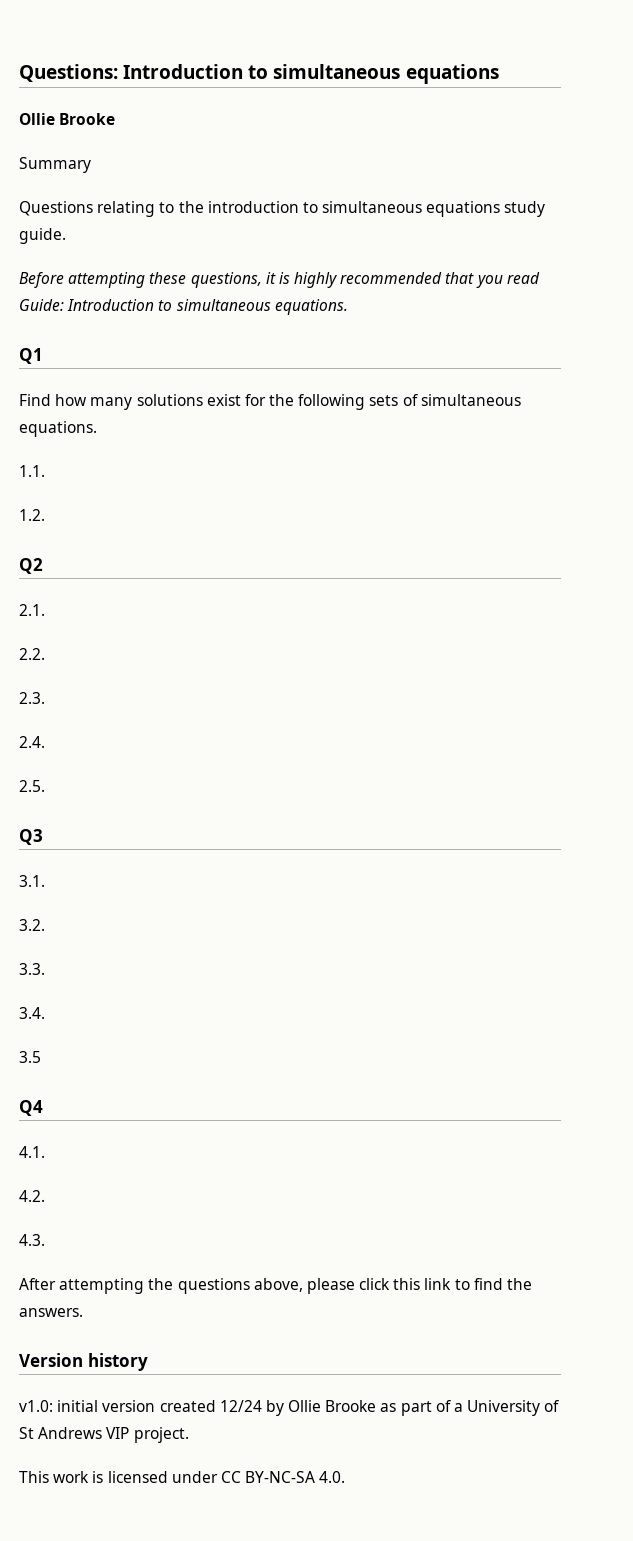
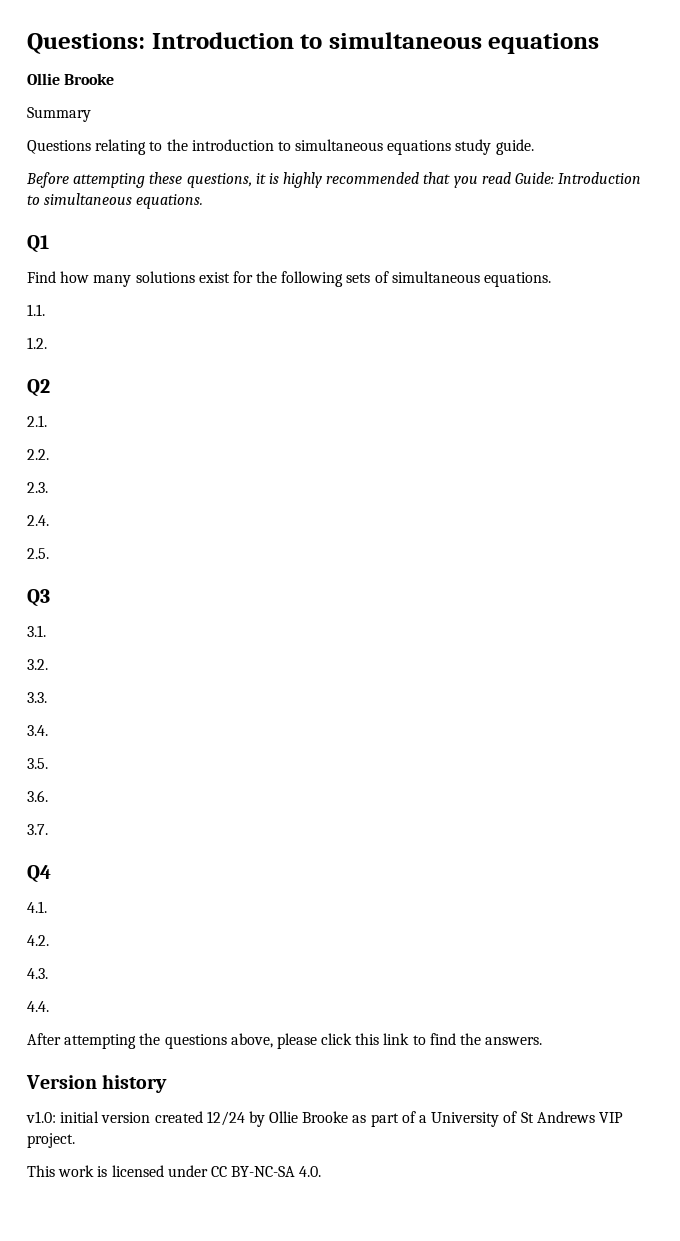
- 3.5
+ 3.5.
+ 3.6.
+ 3.7.
+ 4.4.

